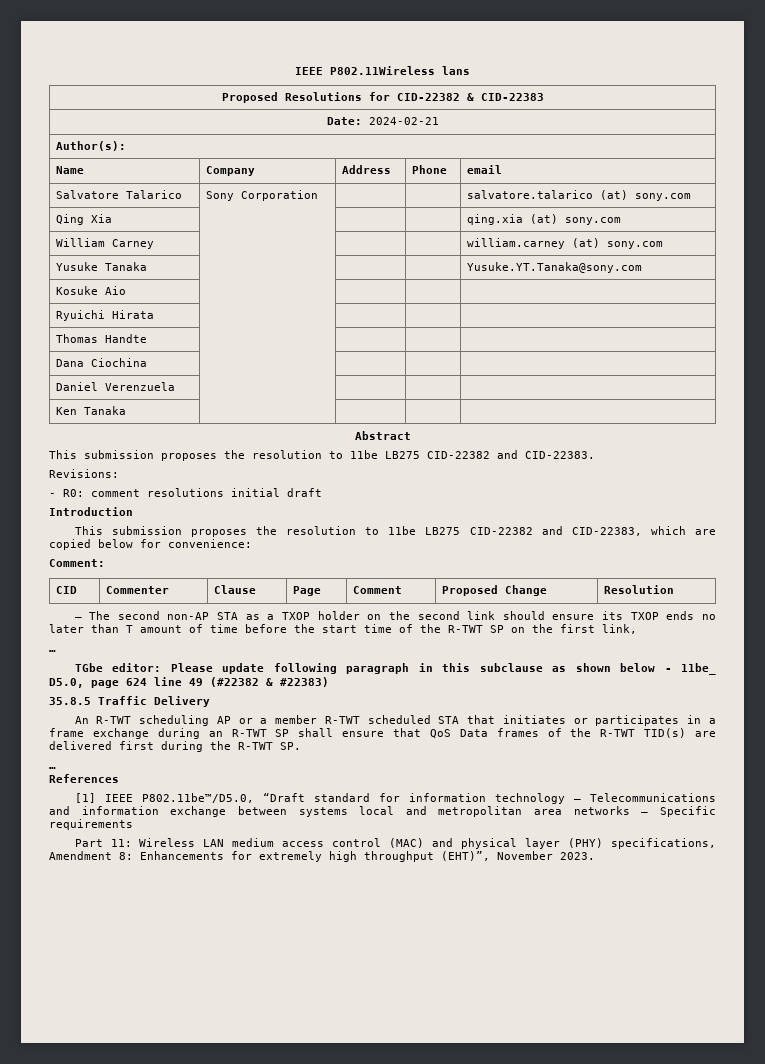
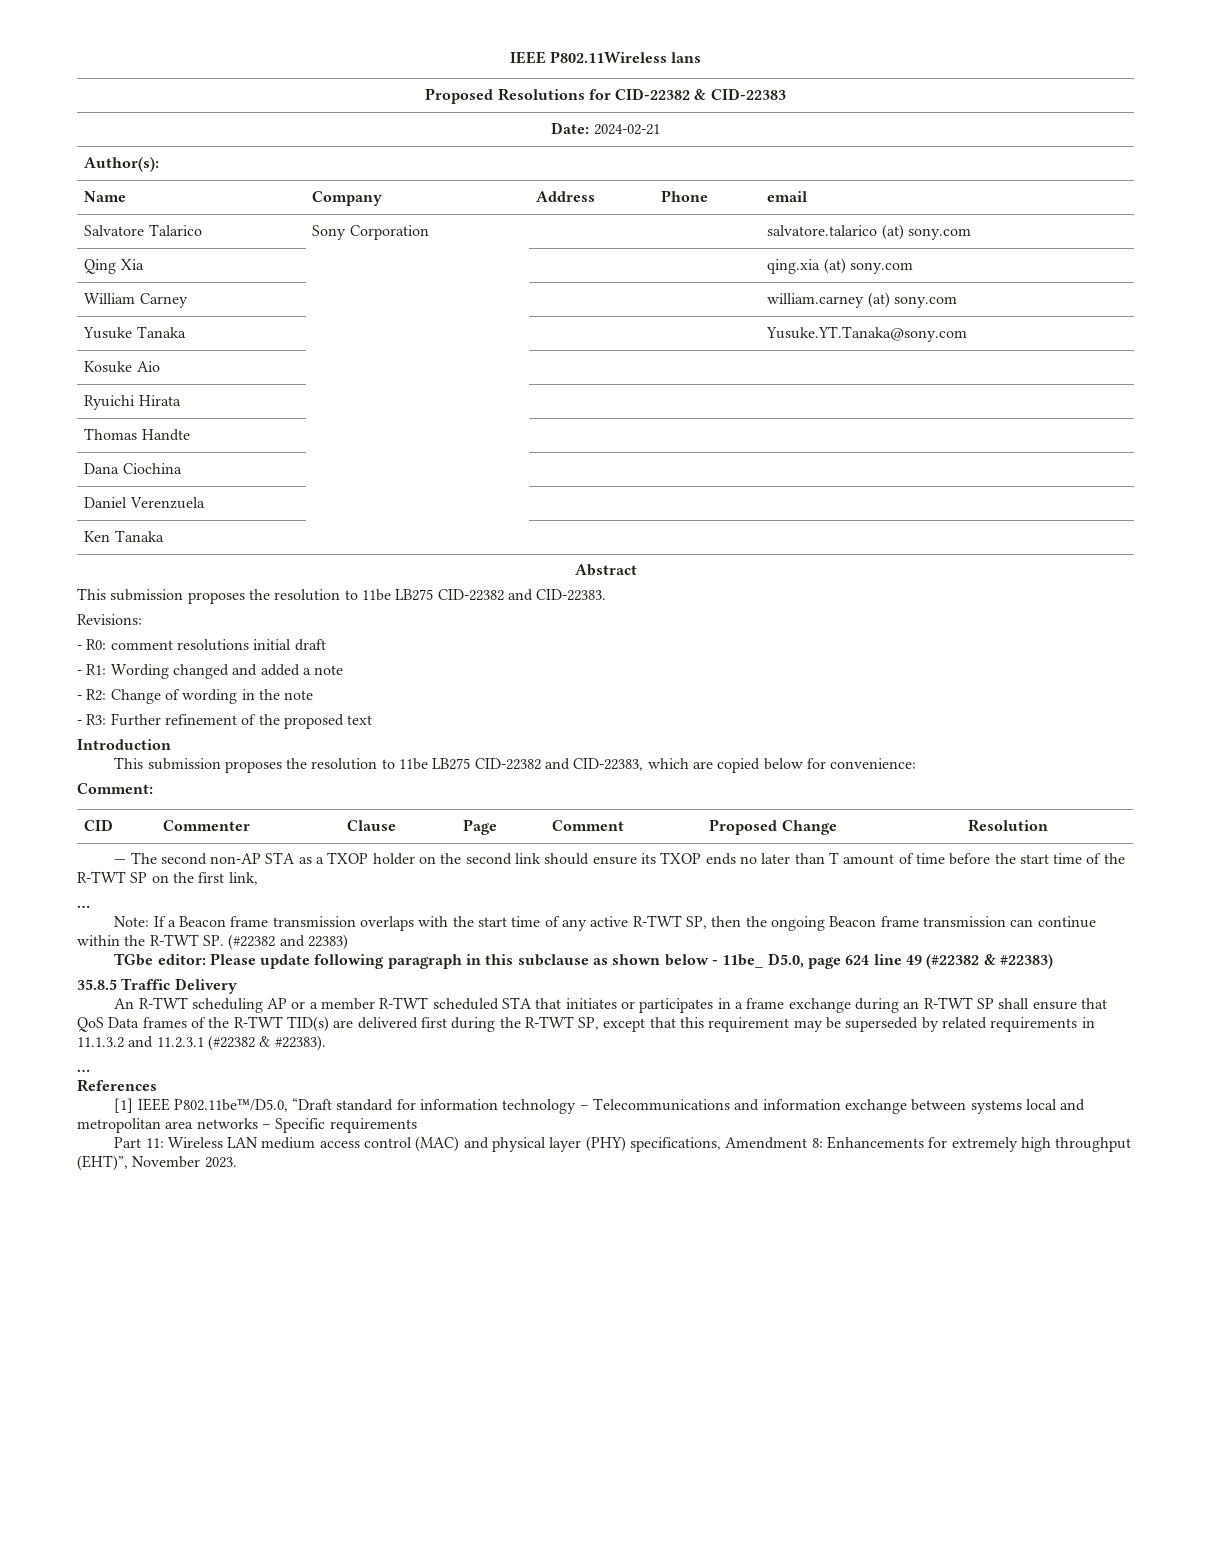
+ - R1: Wording changed and added a note
+ - R2: Change of wording in the note
+ - R3: Further refinement of the proposed text
+ Note: If a Beacon frame transmission overlaps with the start time of any active R-TWT SP, then the ongoing Beacon frame transmission can continue within the R-TWT SP. (#22382 and 22383)
- An R-TWT scheduling AP or a member R-TWT scheduled STA that initiates or participates in a frame exchange during an R-TWT SP shall ensure that QoS Data frames of the R-TWT TID(s) are delivered first during the R-TWT SP.
+ An R-TWT scheduling AP or a member R-TWT scheduled STA that initiates or participates in a frame exchange during an R-TWT SP shall ensure that QoS Data frames of the R-TWT TID(s) are delivered first during the R-TWT SP, except that this requirement may be superseded by related requirements in 11.1.3.2 and 11.2.3.1 (#22382 & #22383).

